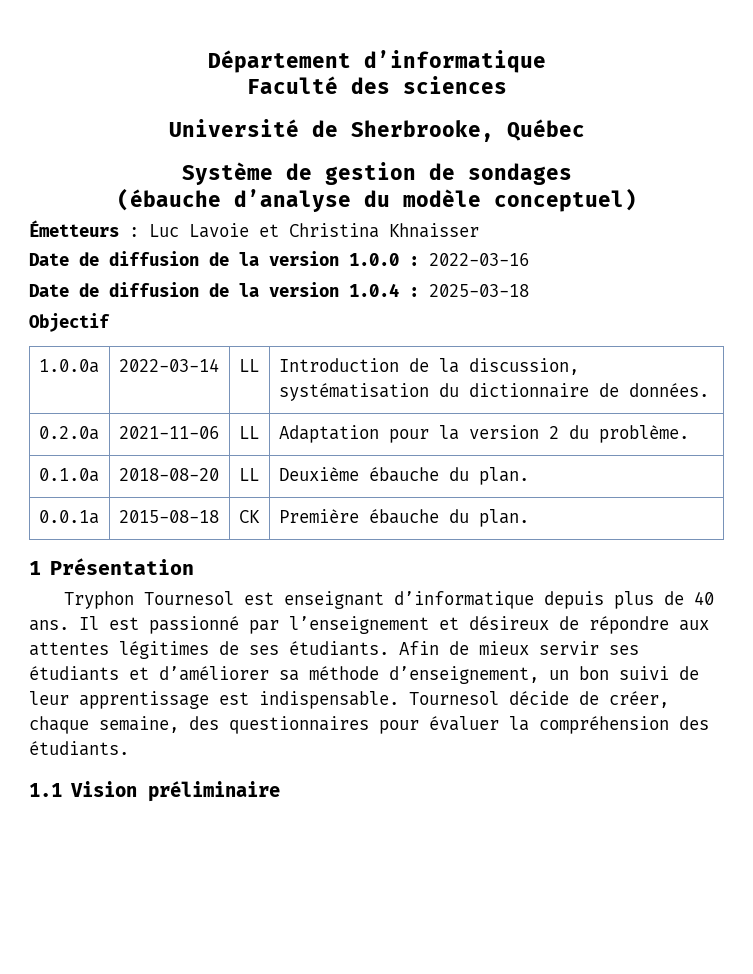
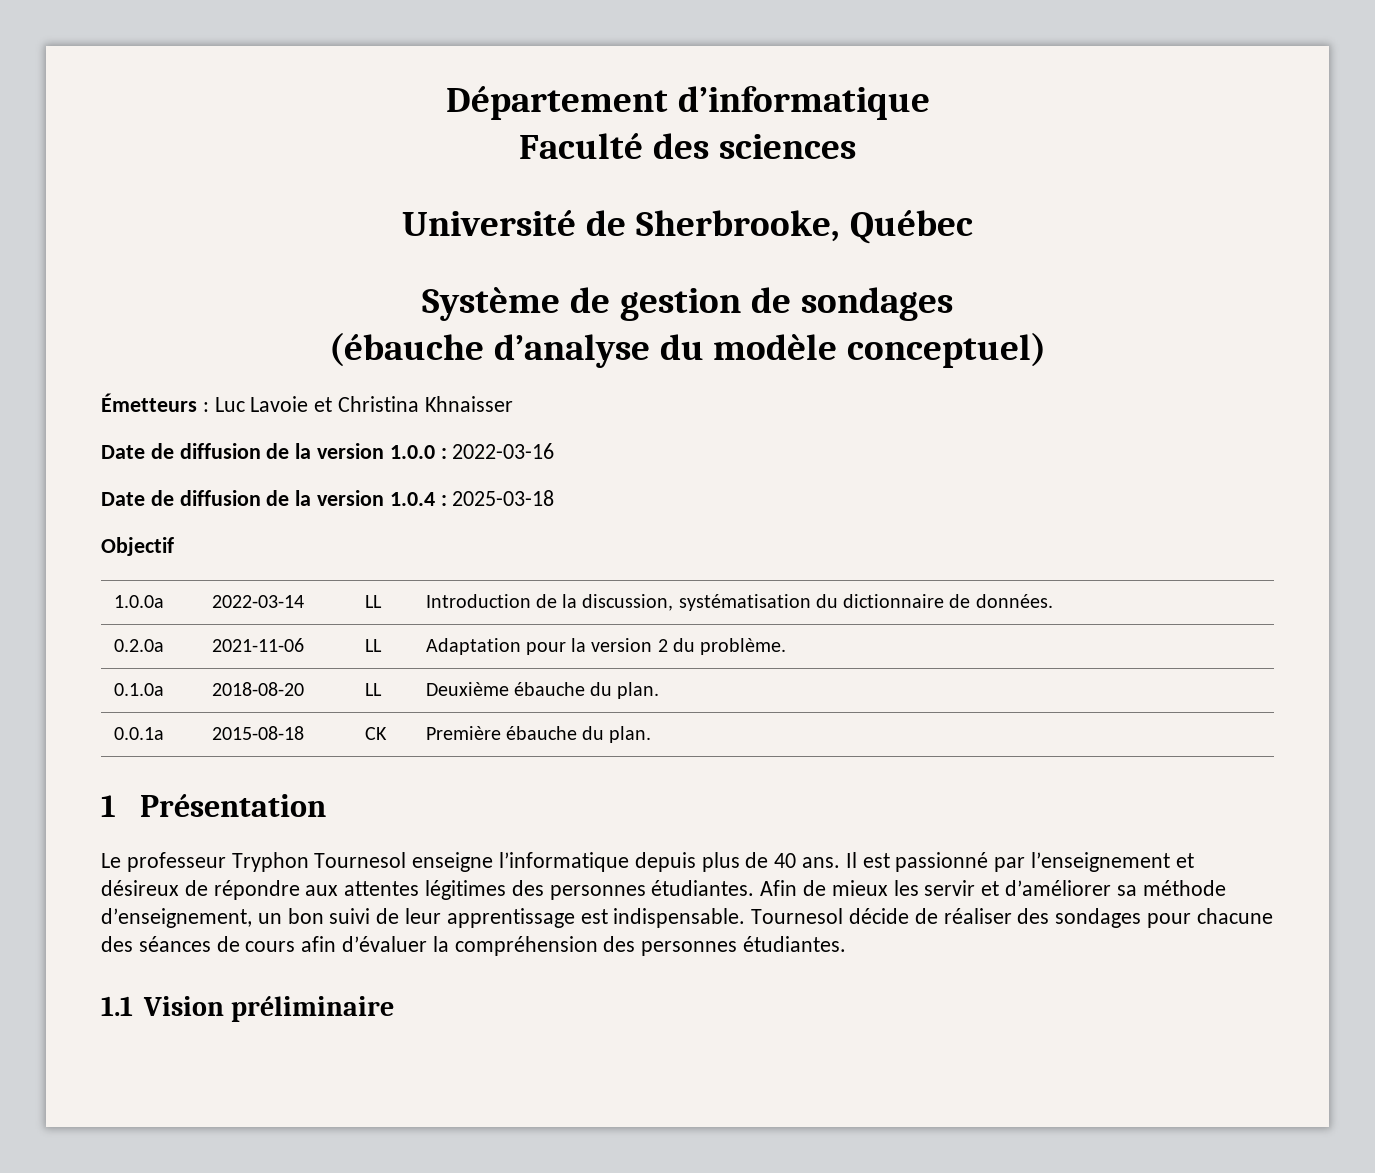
- Tryphon Tournesol est enseignant d’informatique depuis plus de 40 ans.
+ Le professeur Tryphon Tournesol enseigne l’informatique depuis plus de 40 ans.
- Il est passionné par l’enseignement et désireux de répondre aux attentes légitimes de ses étudiants. Afin de mieux servir ses étudiants et d’améliorer sa méthode d’enseignement, un bon suivi de leur apprentissage est indispensable.
+ Il est passionné par l’enseignement et désireux de répondre aux attentes légitimes des personnes étudiantes. Afin de mieux les servir et d’améliorer sa méthode d’enseignement, un bon suivi de leur apprentissage est indispensable.
- Tournesol décide de créer, chaque semaine, des questionnaires pour évaluer la compréhension des étudiants.
+ Tournesol décide de réaliser des sondages pour chacune des séances de cours afin d’évaluer la compréhension des personnes étudiantes.

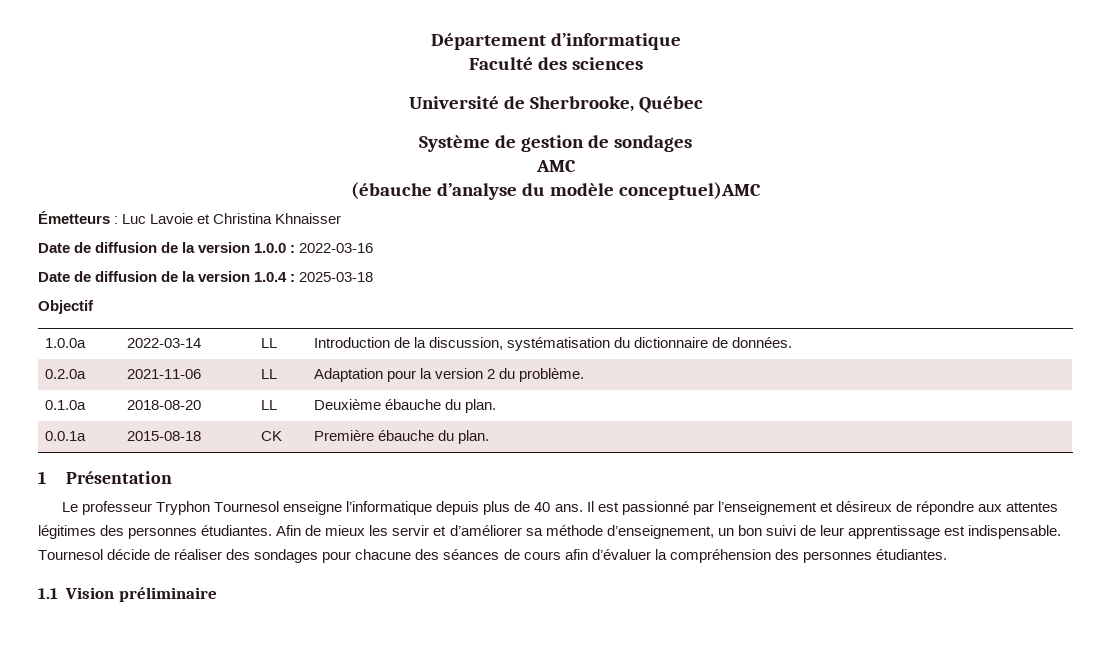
+ AMC
- (ébauche d’analyse du modèle conceptuel)
+ (ébauche d’analyse du modèle conceptuel)AMC

